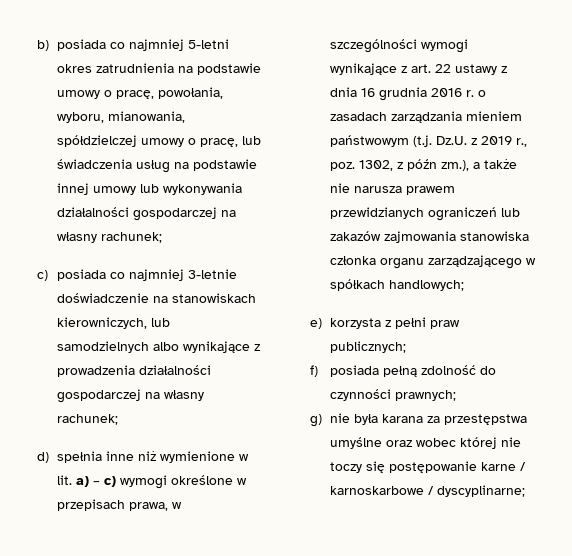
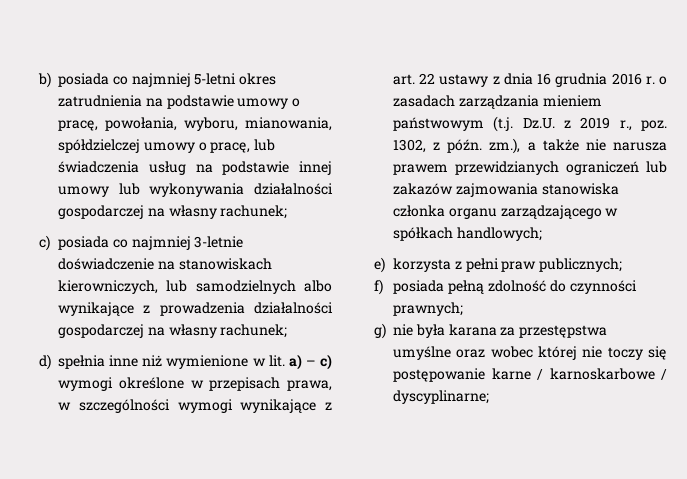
- d) spełnia inne niż wymienione w lit. a) – c) wymogi określone w przepisach prawa, w szczególności wymogi wynikające z art. 22 ustawy z dnia 16 grudnia 2016 r. o zasadach zarządzania mieniem państwowym (t.j. Dz.U. z 2019 r., poz. 1302, z późn zm.), a także nie narusza prawem przewidzianych ograniczeń lub zakazów zajmowania stanowiska członka organu zarządzającego w spółkach handlowych;
+ d) spełnia inne niż wymienione w lit. a) – c) wymogi określone w przepisach prawa, w szczególności wymogi wynikające z art. 22 ustawy z dnia 16 grudnia 2016 r. o zasadach zarządzania mieniem państwowym (t.j. Dz.U. z 2019 r., poz. 1302, z późn. zm.), a także nie narusza prawem przewidzianych ograniczeń lub zakazów zajmowania stanowiska członka organu zarządzającego w spółkach handlowych;

